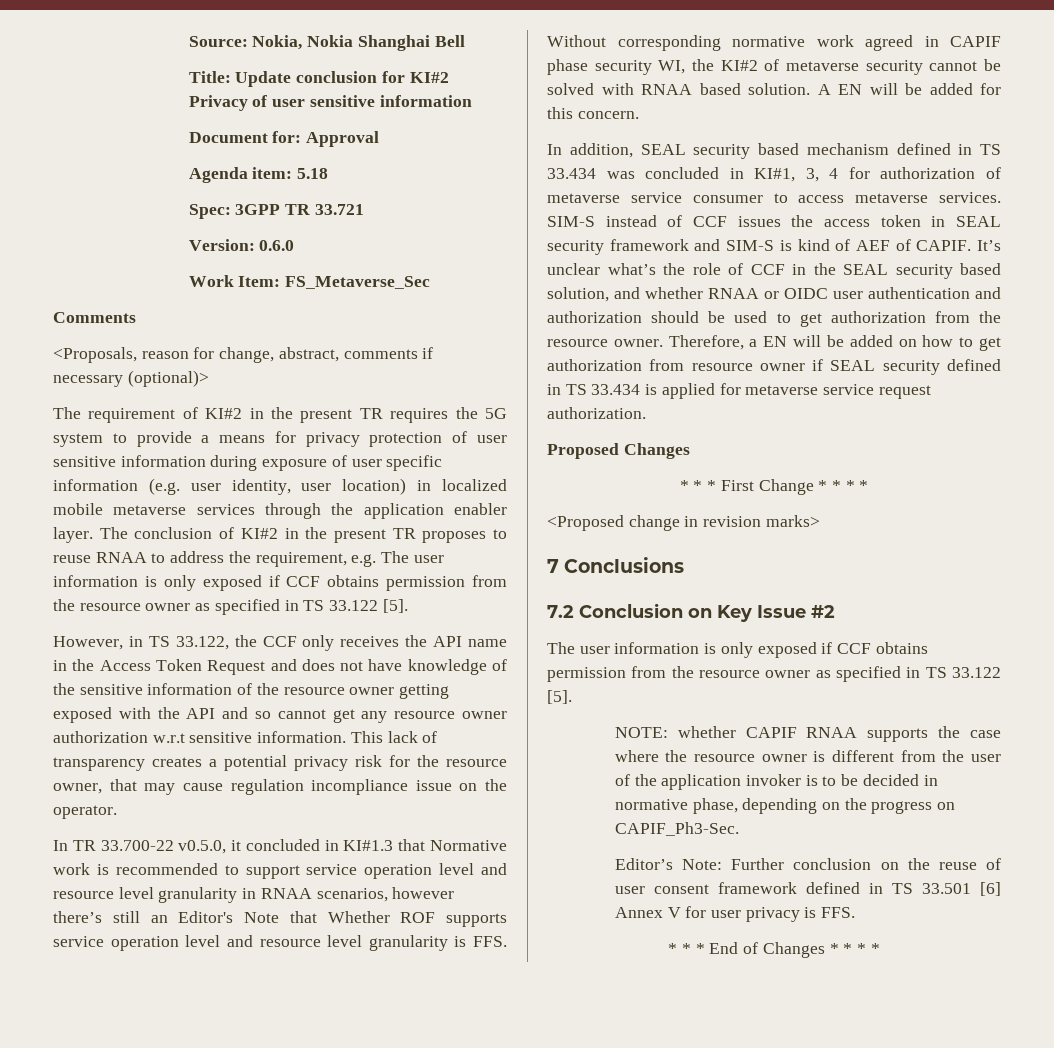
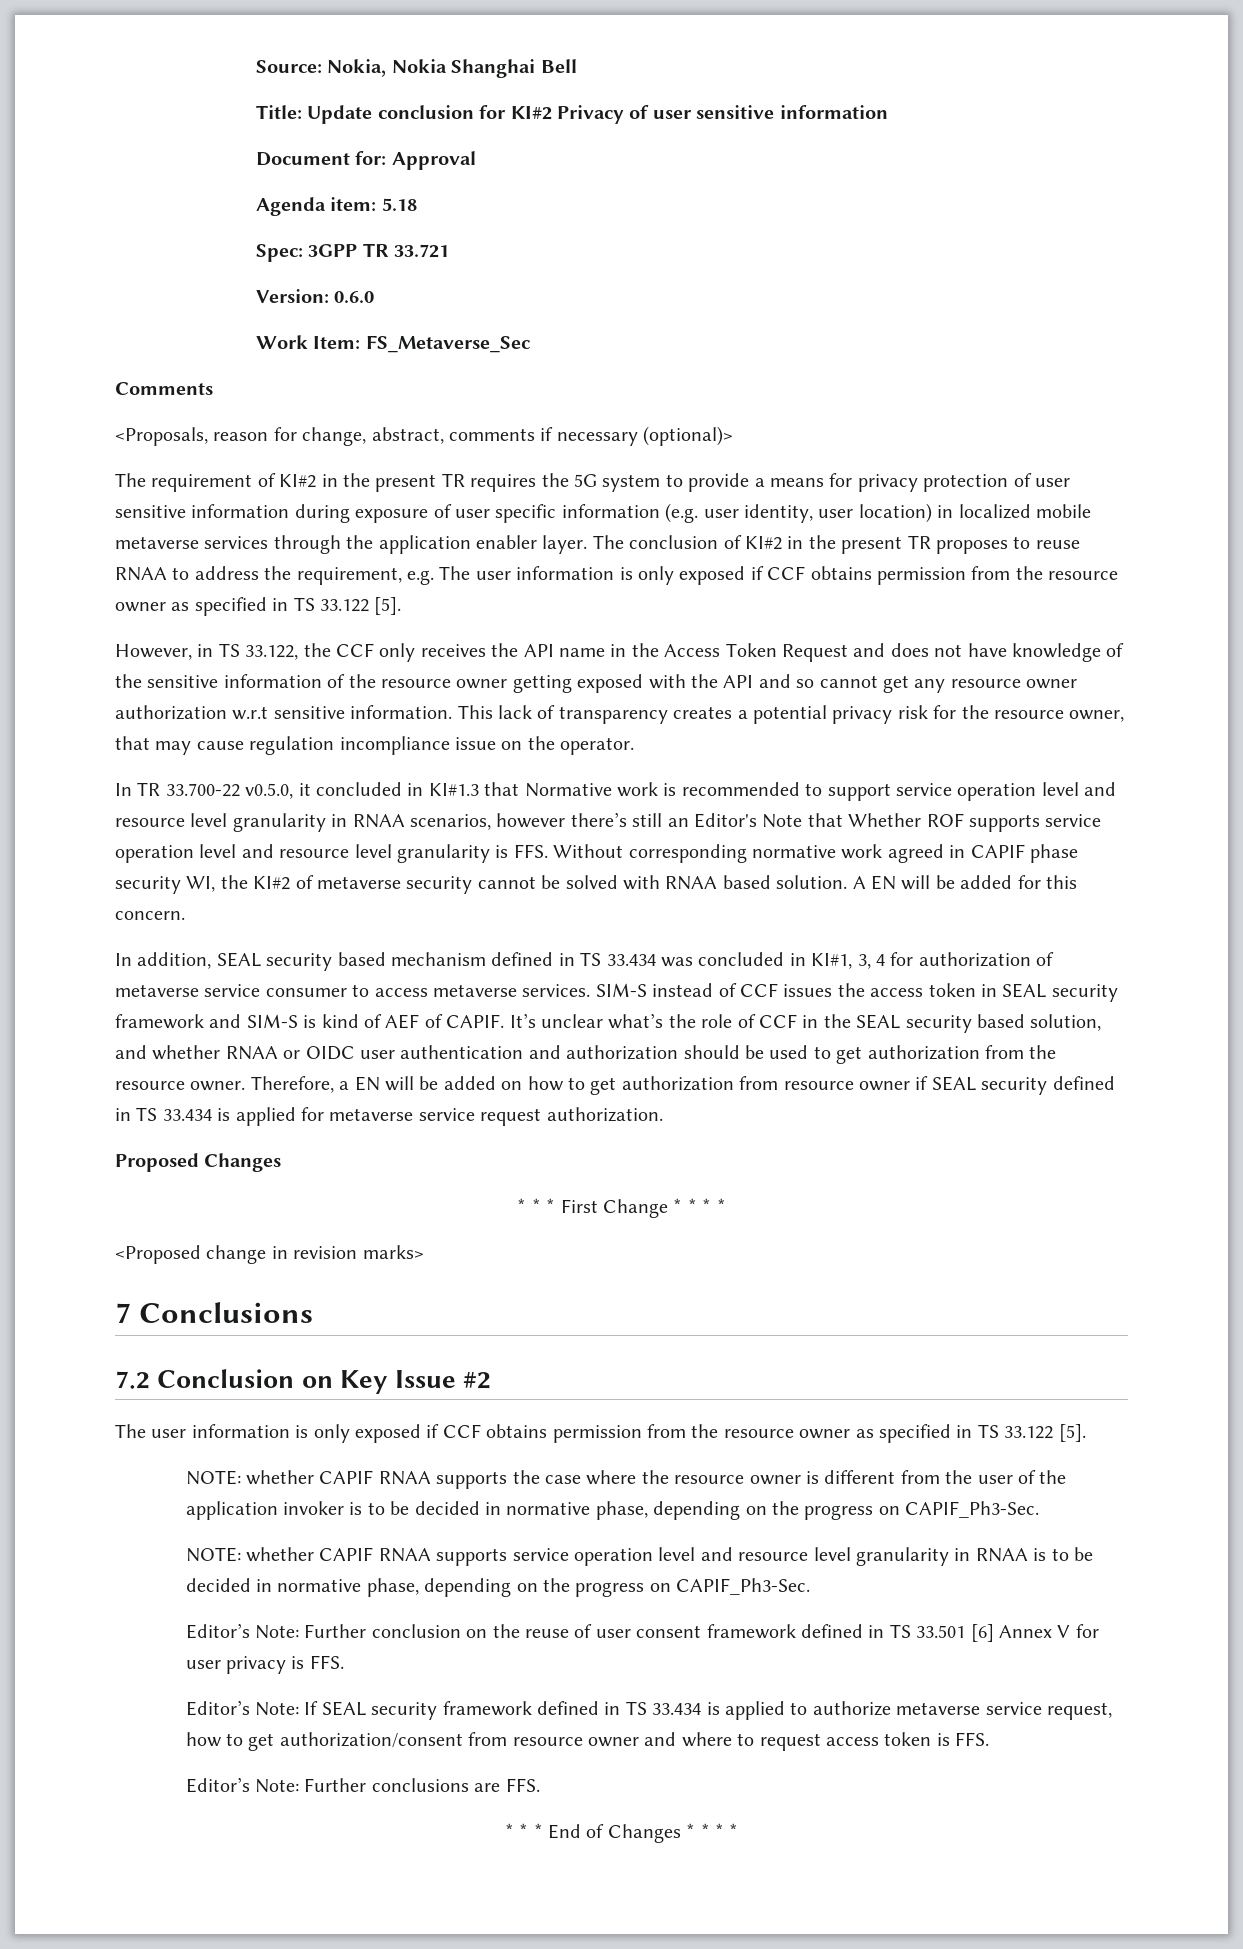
+ NOTE: whether CAPIF RNAA supports service operation level and resource level granularity in RNAA is to be decided in normative phase, depending on the progress on CAPIF_Ph3-Sec.
+ Editor’s Note: If SEAL security framework defined in TS 33.434 is applied to authorize metaverse service request, how to get authorization/consent from resource owner and where to request access token is FFS.
+ Editor’s Note: Further conclusions are FFS.

